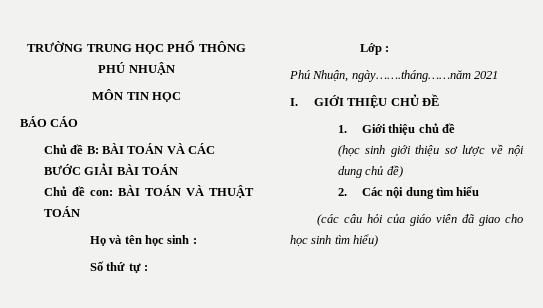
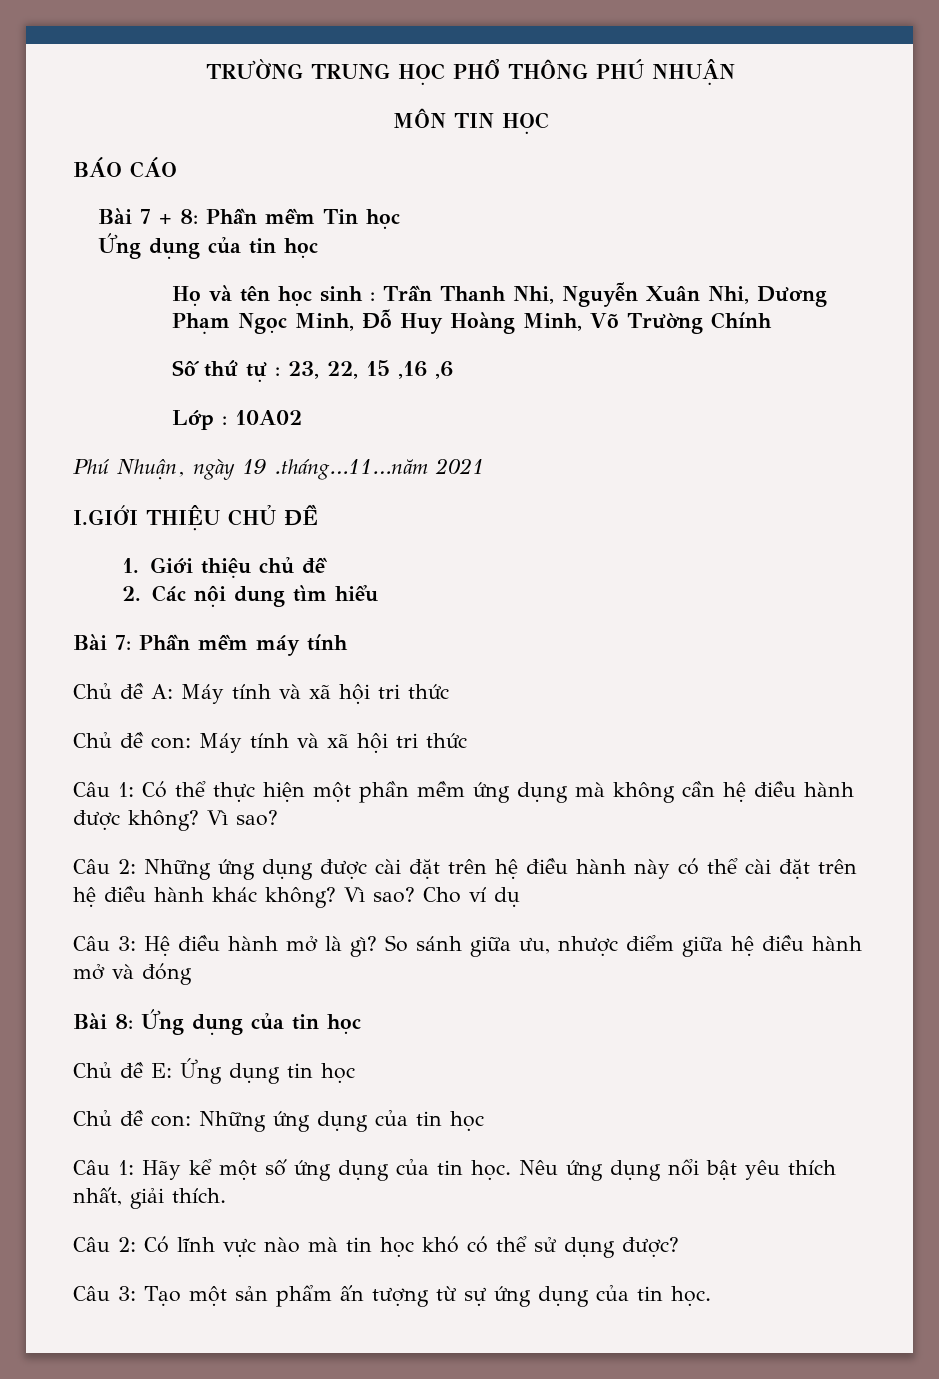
- Chủ đề B: BÀI TOÁN VÀ CÁC BƯỚC GIẢI BÀI TOÁN
- Chủ đề con: BÀI TOÁN VÀ THUẬT TOÁN
+ Bài 7 + 8: Phần mềm Tin học
+ Ứng dụng của tin học
- Họ và tên học sinh :
+ Họ và tên học sinh : Trần Thanh Nhi, Nguyễn Xuân Nhi, Dương Phạm Ngọc Minh, Đỗ Huy Hoàng Minh, Võ Trường Chính
- Số thứ tự :
+ Số thứ tự : 23, 22, 15 ,16 ,6
- Lớp :
+ Lớp : 10A02
- Phú Nhuận, ngày…….tháng……năm 2021
+ Phú Nhuận, ngày 19 .tháng…11…năm 2021
- I. GIỚI THIỆU CHỦ ĐỀ
+ I.GIỚI THIỆU CHỦ ĐỀ
- (học sinh giới thiệu sơ lược về nội dung chủ đề)
- (các câu hỏi của giáo viên đã giao cho học sinh tìm hiểu)
+ Bài 7: Phần mềm máy tính
+ Chủ đề A: Máy tính và xã hội tri thức
+ Chủ đề con: Máy tính và xã hội tri thức
+ Câu 1: Có thể thực hiện một phần mềm ứng dụng mà không cần hệ điều hành được không? Vì sao?
+ Câu 2: Những ứng dụng được cài đặt trên hệ điều hành này có thể cài đặt trên hệ điều hành khác không? Vì sao? Cho ví dụ
+ Câu 3: Hệ điều hành mở là gì? So sánh giữa ưu, nhược điểm giữa hệ điều hành mở và đóng
+ Bài 8: Ứng dụng của tin học
+ Chủ đề E: Ứng dụng tin học
+ Chủ đề con: Những ứng dụng của tin học
+ Câu 1: Hãy kể một số ứng dụng của tin học. Nêu ứng dụng nổi bật yêu thích nhất, giải thích.
+ Câu 2: Có lĩnh vực nào mà tin học khó có thể sử dụng được?
+ Câu 3: Tạo một sản phẩm ấn tượng từ sự ứng dụng của tin học.

